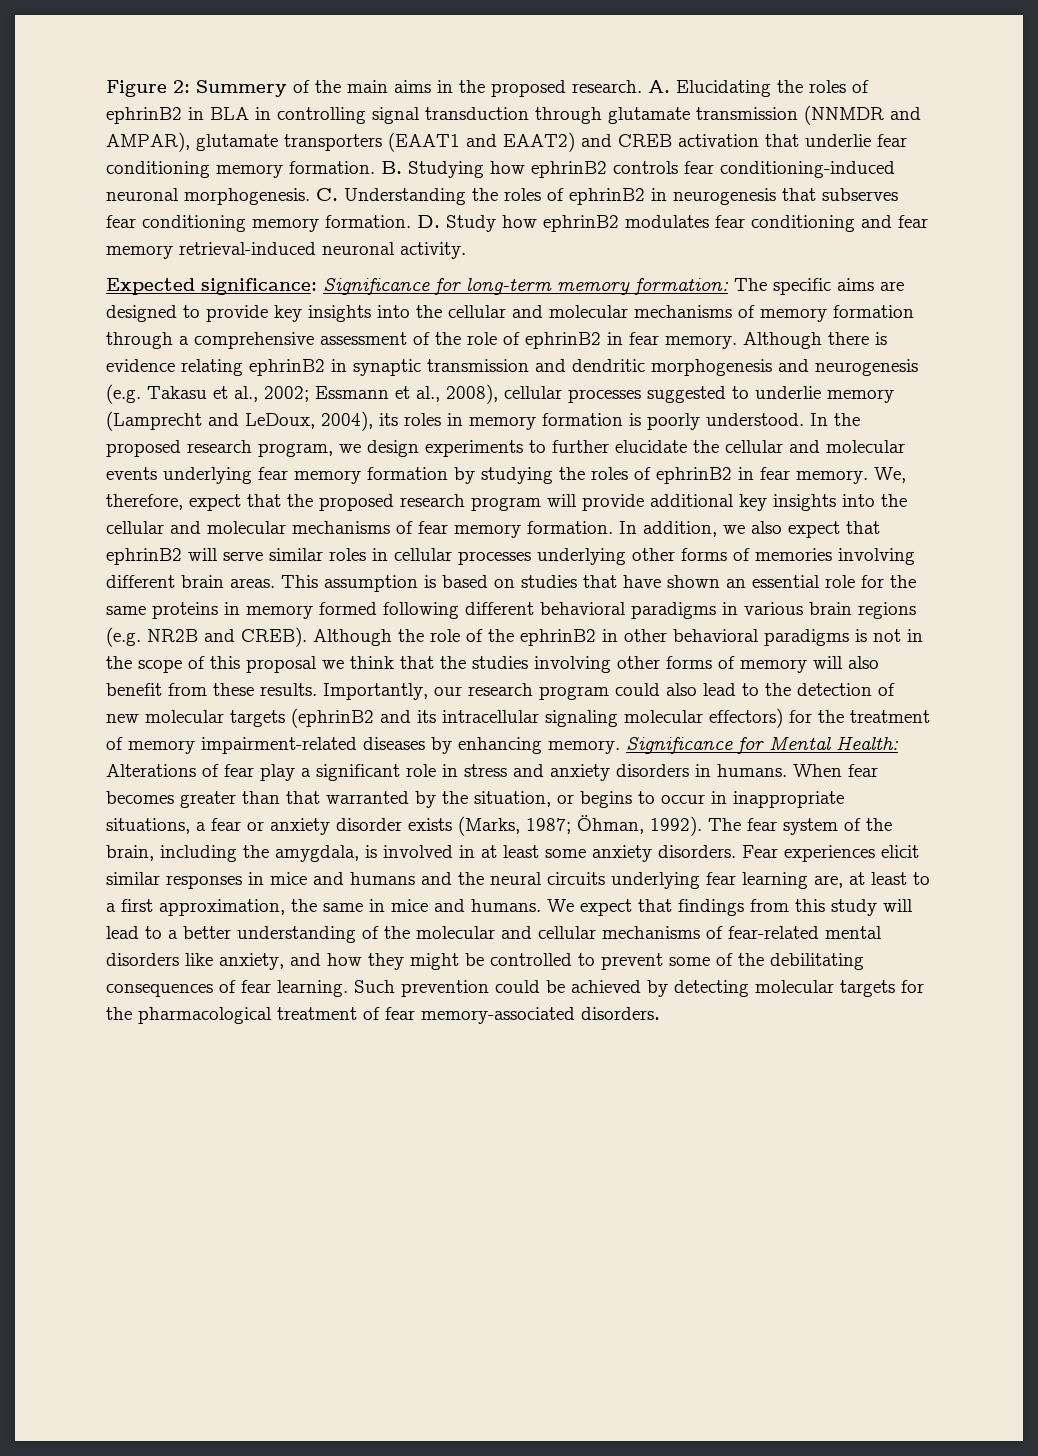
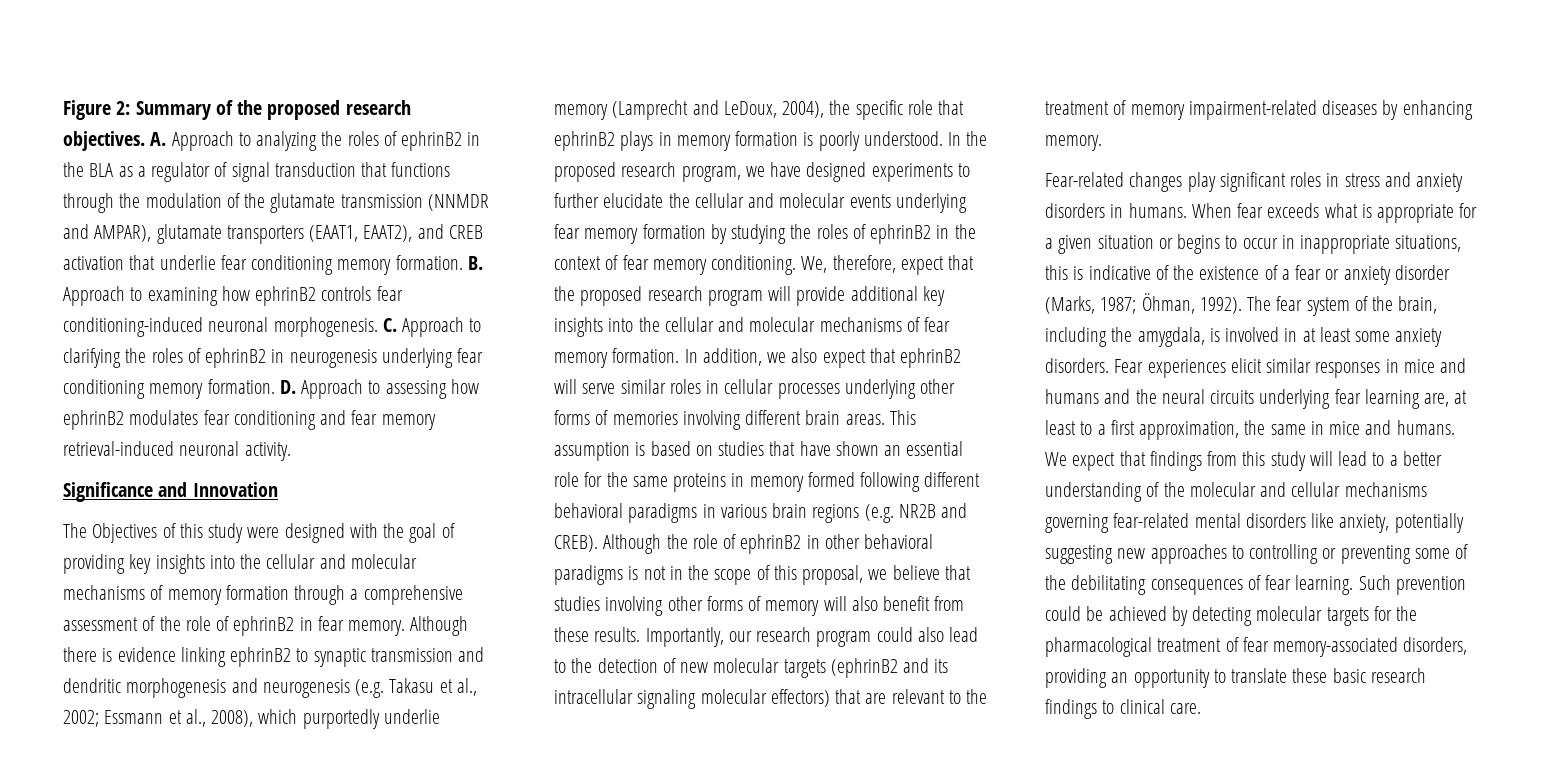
- Figure 2: Summery of the main aims in the proposed research. A. Elucidating the roles of ephrinB2 in BLA in controlling signal transduction through glutamate transmission (NNMDR and AMPAR), glutamate transporters (EAAT1 and EAAT2) and CREB activation that underlie fear conditioning memory formation.
+ Figure 2: Summary of the proposed research objectives. A. Approach to analyzing the roles of ephrinB2 in the BLA as a regulator of signal transduction that functions through the modulation of the glutamate transmission (NNMDR and AMPAR), glutamate transporters (EAAT1, EAAT2), and CREB activation that underlie fear conditioning memory formation.
- B. Studying how ephrinB2 controls fear conditioning-induced neuronal morphogenesis.
+ B. Approach to examining how ephrinB2 controls fear conditioning-induced neuronal morphogenesis.
- C. Understanding the roles of ephrinB2 in neurogenesis that subserves fear conditioning memory formation.
+ C. Approach to clarifying the roles of ephrinB2 in neurogenesis underlying fear conditioning memory formation.
- D. Study how ephrinB2 modulates fear conditioning and fear memory retrieval-induced neuronal activity.
+ D. Approach to assessing how ephrinB2 modulates fear conditioning and fear memory retrieval-induced neuronal activity.
- Expected significance: Significance for long-term memory formation: The specific aims are designed to provide key insights into the cellular and molecular mechanisms of memory formation through a comprehensive assessment of the role of ephrinB2 in fear memory.
+ Significance and Innovation
+ The Objectives of this study were designed with the goal of providing key insights into the cellular and molecular mechanisms of memory formation through a comprehensive assessment of the role of ephrinB2 in fear memory.
- Although there is evidence relating ephrinB2 in synaptic transmission and dendritic morphogenesis and neurogenesis (e.g. Takasu et al., 2002; Essmann et al., 2008), cellular processes suggested to underlie memory (Lamprecht and LeDoux, 2004), its roles in memory formation is poorly understood.
+ Although there is evidence linking ephrinB2 to synaptic transmission and dendritic morphogenesis and neurogenesis (e.g. Takasu et al., 2002; Essmann et al., 2008), which purportedly underlie memory (Lamprecht and LeDoux, 2004), the specific role that ephrinB2 plays in memory formation is poorly understood.
- In the proposed research program, we design experiments to further elucidate the cellular and molecular events underlying fear memory formation by studying the roles of ephrinB2 in fear memory.
+ In the proposed research program, we have designed experiments to further elucidate the cellular and molecular events underlying fear memory formation by studying the roles of ephrinB2 in the context of fear memory conditioning.
- Although the role of the ephrinB2 in other behavioral paradigms is not in the scope of this proposal we think that the studies involving other forms of memory will also benefit from these results.
+ Although the role of ephrinB2 in other behavioral paradigms is not in the scope of this proposal, we believe that studies involving other forms of memory will also benefit from these results.
- Importantly, our research program could also lead to the detection of new molecular targets (ephrinB2 and its intracellular signaling molecular effectors) for the treatment of memory impairment-related diseases by enhancing memory. Significance for Mental Health: Alterations of fear play a significant role in stress and anxiety disorders in humans.
+ Importantly, our research program could also lead to the detection of new molecular targets (ephrinB2 and its intracellular signaling molecular effectors) that are relevant to the treatment of memory impairment-related diseases by enhancing memory.
+ Fear-related changes play significant roles in stress and anxiety disorders in humans.
- When fear becomes greater than that warranted by the situation, or begins to occur in inappropriate situations, a fear or anxiety disorder exists (Marks, 1987; Öhman, 1992).
+ When fear exceeds what is appropriate for a given situation or begins to occur in inappropriate situations, this is indicative of the existence of a fear or anxiety disorder (Marks, 1987; Öhman, 1992).
- We expect that findings from this study will lead to a better understanding of the molecular and cellular mechanisms of fear-related mental disorders like anxiety, and how they might be controlled to prevent some of the debilitating consequences of fear learning.
+ We expect that findings from this study will lead to a better understanding of the molecular and cellular mechanisms governing fear-related mental disorders like anxiety, potentially suggesting new approaches to controlling or preventing some of the debilitating consequences of fear learning.
- Such prevention could be achieved by detecting molecular targets for the pharmacological treatment of fear memory-associated disorders.
+ Such prevention could be achieved by detecting molecular targets for the pharmacological treatment of fear memory-associated disorders, providing an opportunity to translate these basic research findings to clinical care.

